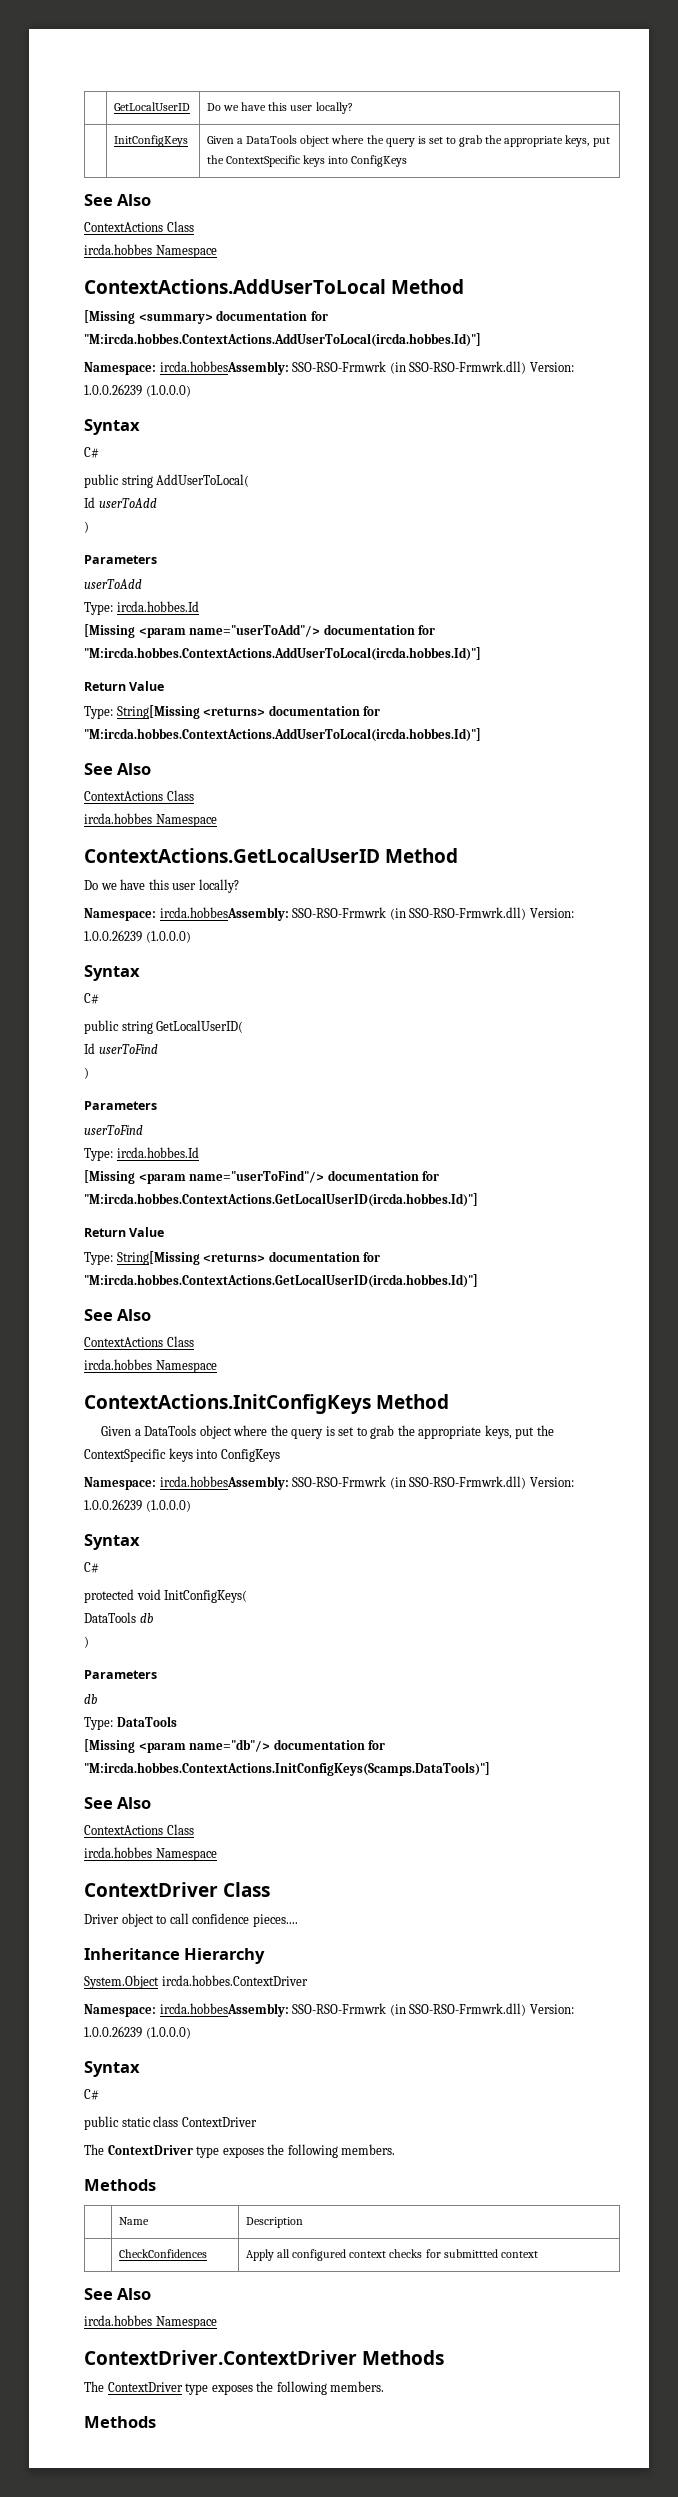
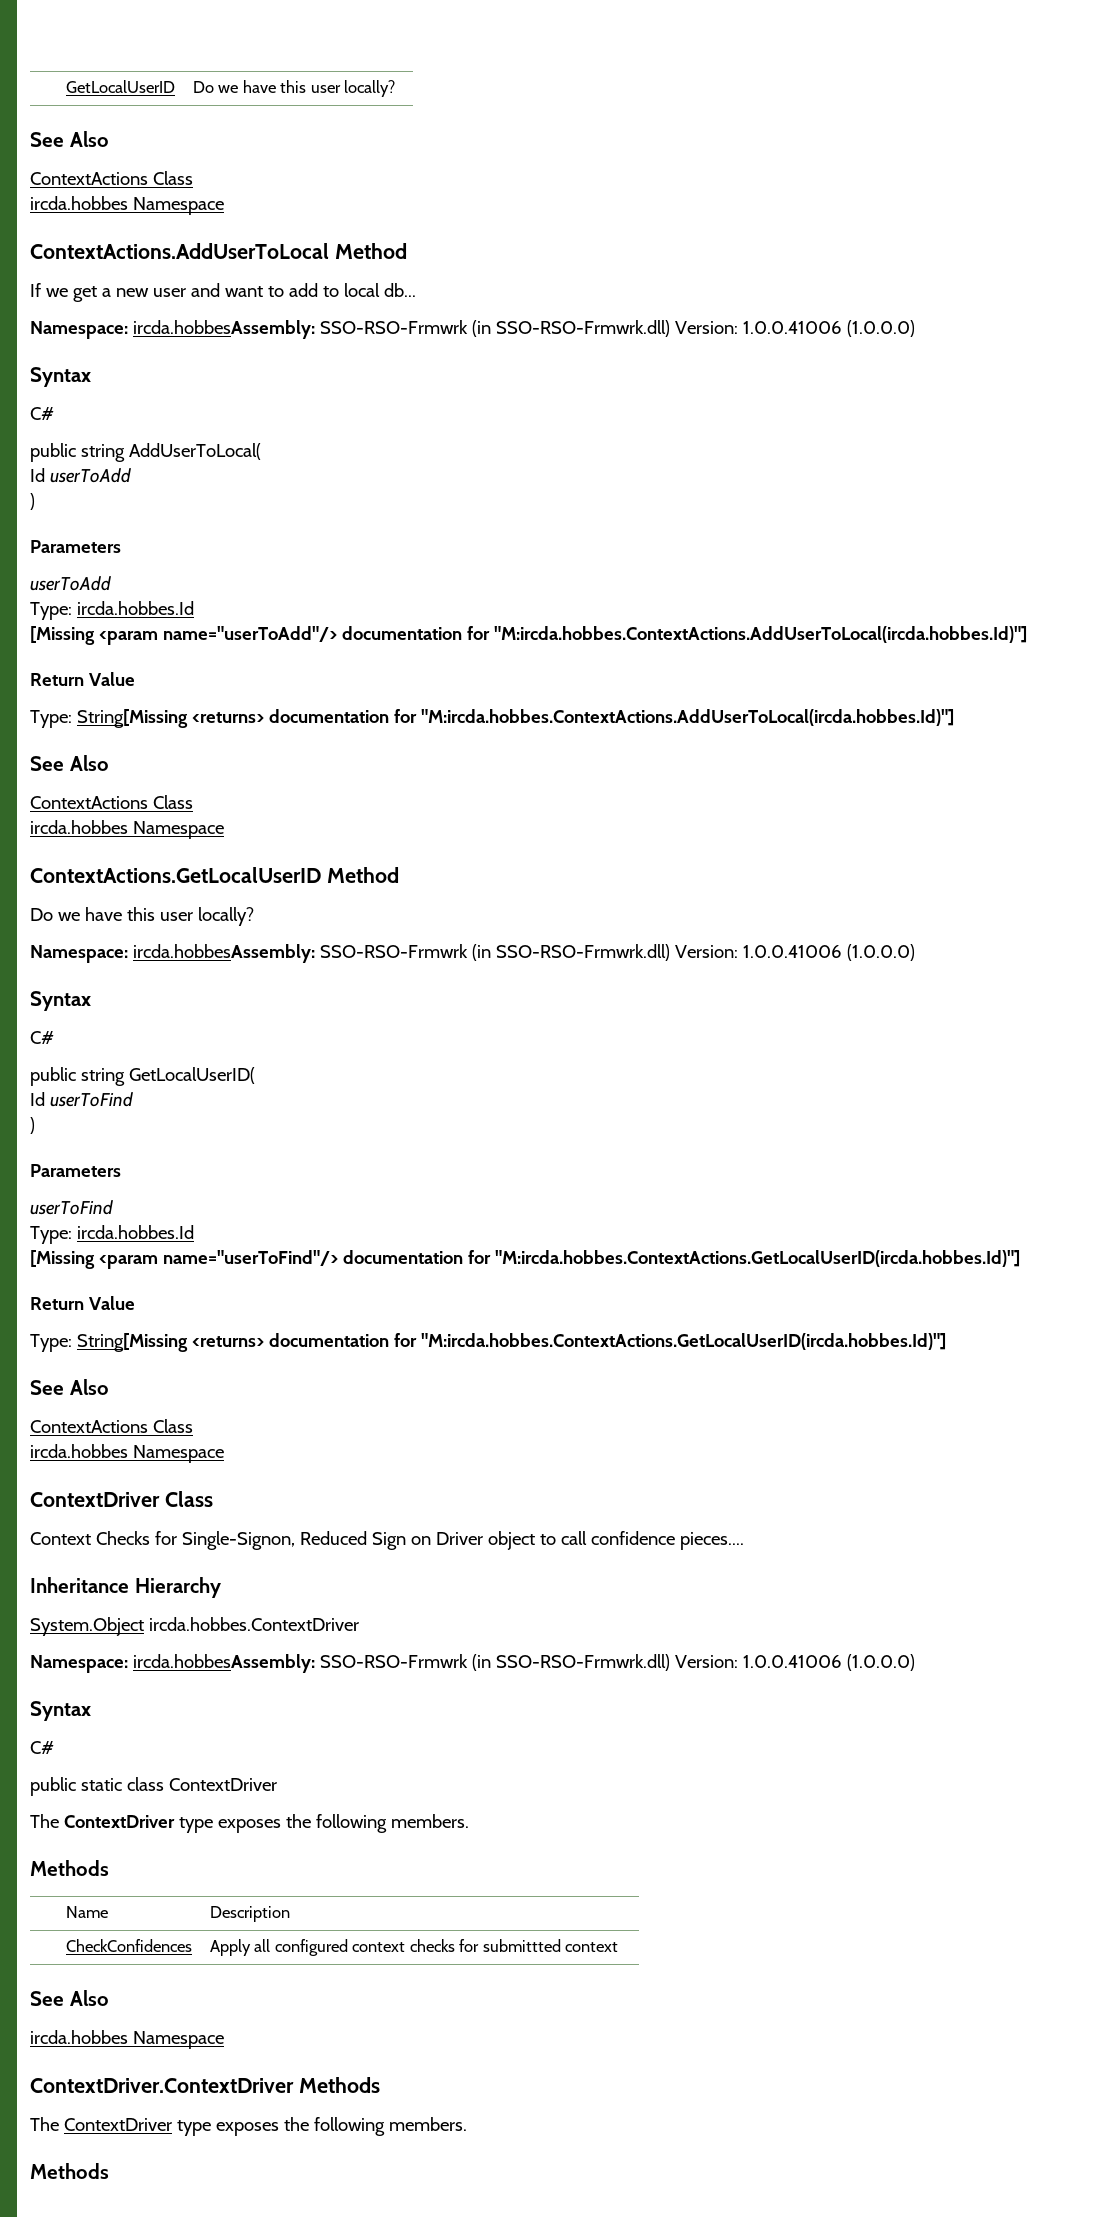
- | InitConfigKeys | Given a DataTools object where the query is set to grab the appropriate keys, put the ContextSpecific keys into ConfigKeys
- [Missing <summary> documentation for "M:ircda.hobbes.ContextActions.AddUserToLocal(ircda.hobbes.Id)"]
- Namespace: ircda.hobbesAssembly: SSO-RSO-Frmwrk (in SSO-RSO-Frmwrk.dll) Version: 1.0.0.26239 (1.0.0.0)
+ If we get a new user and want to add to local db...
+ Namespace: ircda.hobbesAssembly: SSO-RSO-Frmwrk (in SSO-RSO-Frmwrk.dll) Version: 1.0.0.41006 (1.0.0.0)
  ContextActions.GetLocalUserID Method
  Do we have this user locally?
- Namespace: ircda.hobbesAssembly: SSO-RSO-Frmwrk (in SSO-RSO-Frmwrk.dll) Version: 1.0.0.26239 (1.0.0.0)
+ Namespace: ircda.hobbesAssembly: SSO-RSO-Frmwrk (in SSO-RSO-Frmwrk.dll) Version: 1.0.0.41006 (1.0.0.0)
- ContextActions.InitConfigKeys Method
- Given a DataTools object where the query is set to grab the appropriate keys, put the ContextSpecific keys into ConfigKeys
- Namespace: ircda.hobbesAssembly: SSO-RSO-Frmwrk (in SSO-RSO-Frmwrk.dll) Version: 1.0.0.26239 (1.0.0.0)
- Syntax
- C#
- protected void InitConfigKeys(
- DataTools db
- )
- Parameters
- db
- Type: DataTools
- [Missing <param name="db"/> documentation for "M:ircda.hobbes.ContextActions.InitConfigKeys(Scamps.DataTools)"]
- See Also
- ContextActions Class
- ircda.hobbes Namespace
  ContextDriver Class
- Driver object to call confidence pieces....
+ Context Checks for Single-Signon, Reduced Sign on Driver object to call confidence pieces....
  System.Object ircda.hobbes.ContextDriver
- Namespace: ircda.hobbesAssembly: SSO-RSO-Frmwrk (in SSO-RSO-Frmwrk.dll) Version: 1.0.0.26239 (1.0.0.0)
+ Namespace: ircda.hobbesAssembly: SSO-RSO-Frmwrk (in SSO-RSO-Frmwrk.dll) Version: 1.0.0.41006 (1.0.0.0)

